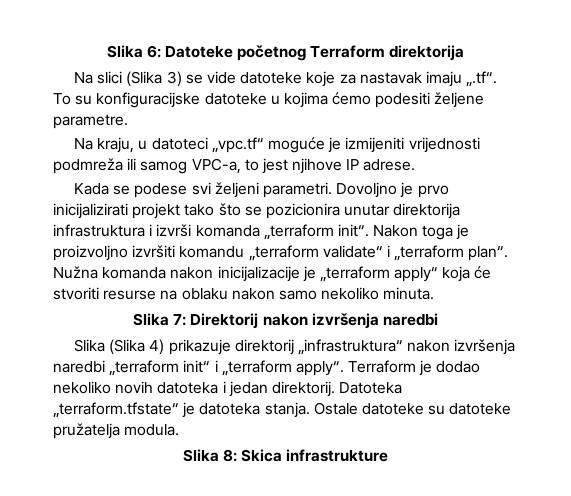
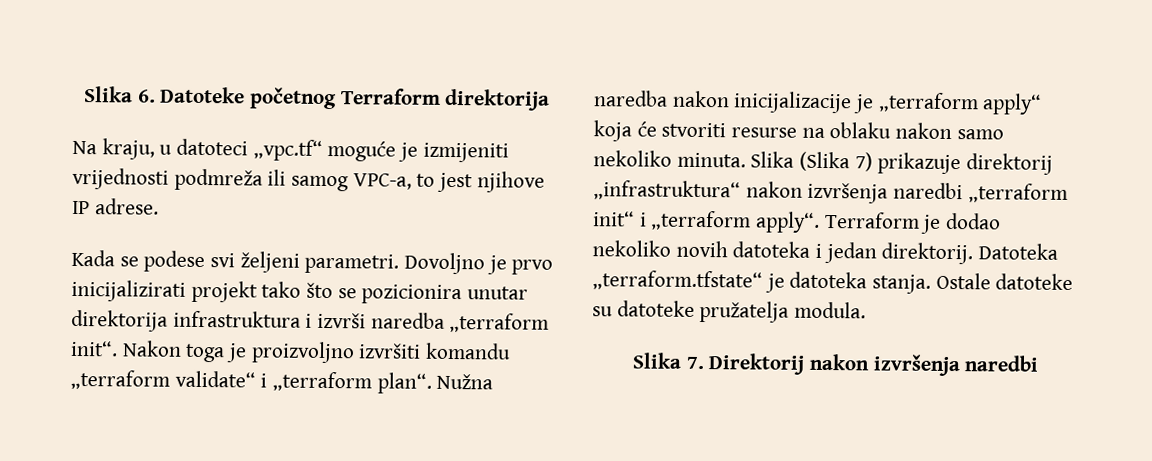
- Slika 6: Datoteke početnog Terraform direktorija
+ Slika 6. Datoteke početnog Terraform direktorija
- Na slici (Slika 3) se vide datoteke koje za nastavak imaju „.tf“. To su konfiguracijske datoteke u kojima ćemo podesiti željene parametre.
- Dovoljno je prvo inicijalizirati projekt tako što se pozicionira unutar direktorija infrastruktura i izvrši komanda „terraform init“.
+ Dovoljno je prvo inicijalizirati projekt tako što se pozicionira unutar direktorija infrastruktura i izvrši naredba „terraform init“.
- Nužna komanda nakon inicijalizacije je „terraform apply“ koja će stvoriti resurse na oblaku nakon samo nekoliko minuta.
- Slika 7: Direktorij nakon izvršenja naredbi
- Slika (Slika 4) prikazuje direktorij „infrastruktura“ nakon izvršenja naredbi „terraform init“ i „terraform apply“.
+ Nužna naredba nakon inicijalizacije je „terraform apply“ koja će stvoriti resurse na oblaku nakon samo nekoliko minuta. Slika (Slika 7) prikazuje direktorij „infrastruktura“ nakon izvršenja naredbi „terraform init“ i „terraform apply“.
- Slika 8: Skica infrastrukture
+ Slika 7. Direktorij nakon izvršenja naredbi

